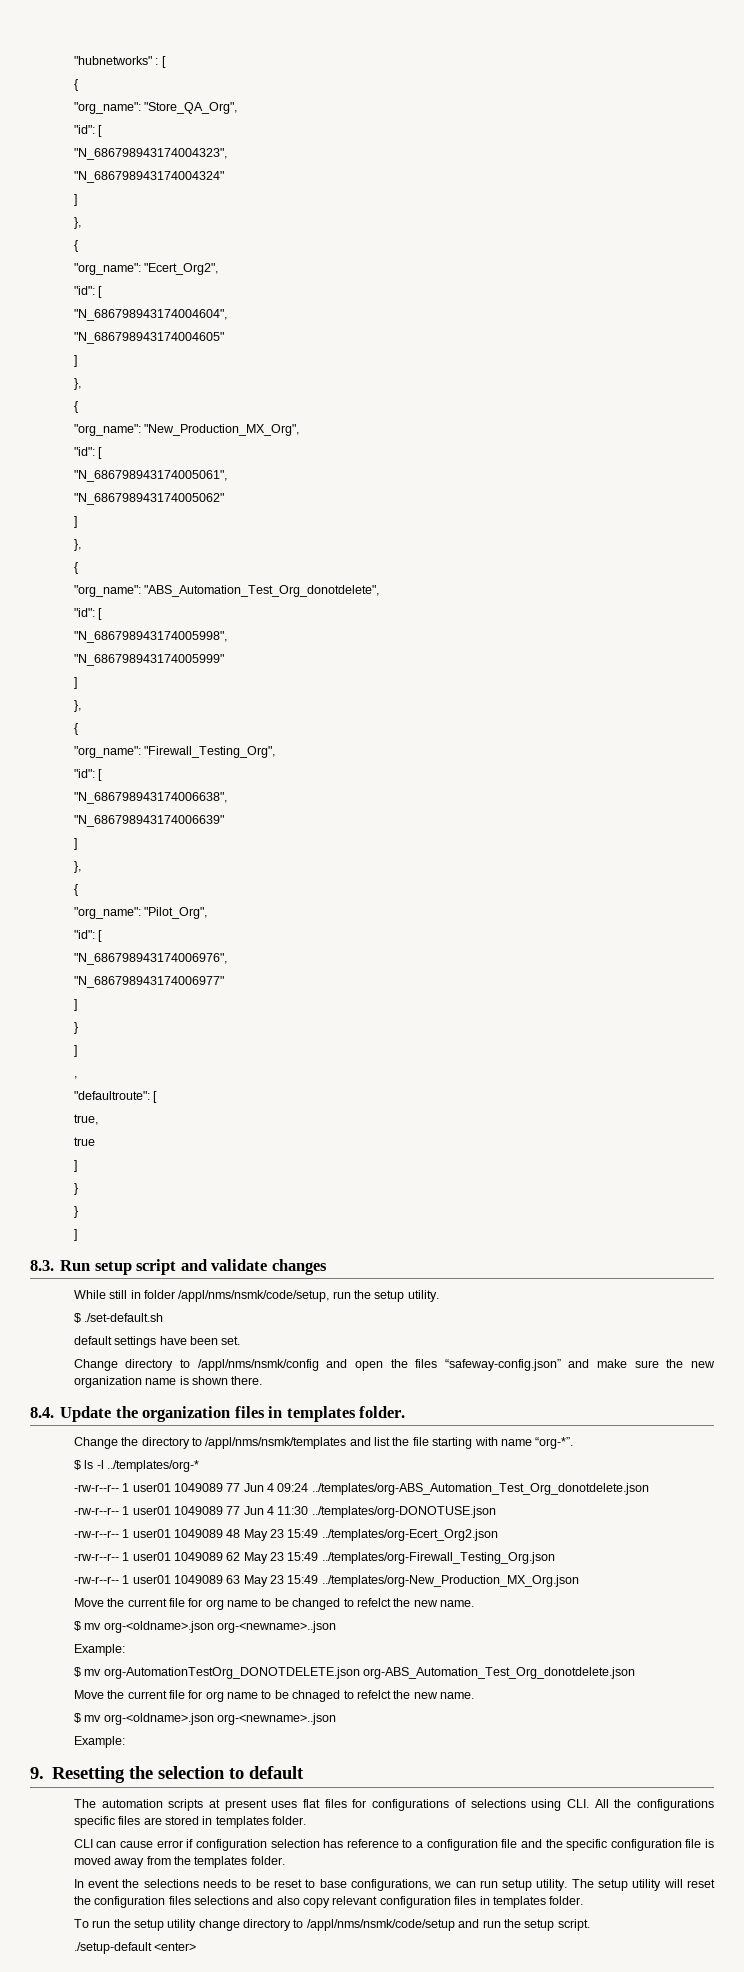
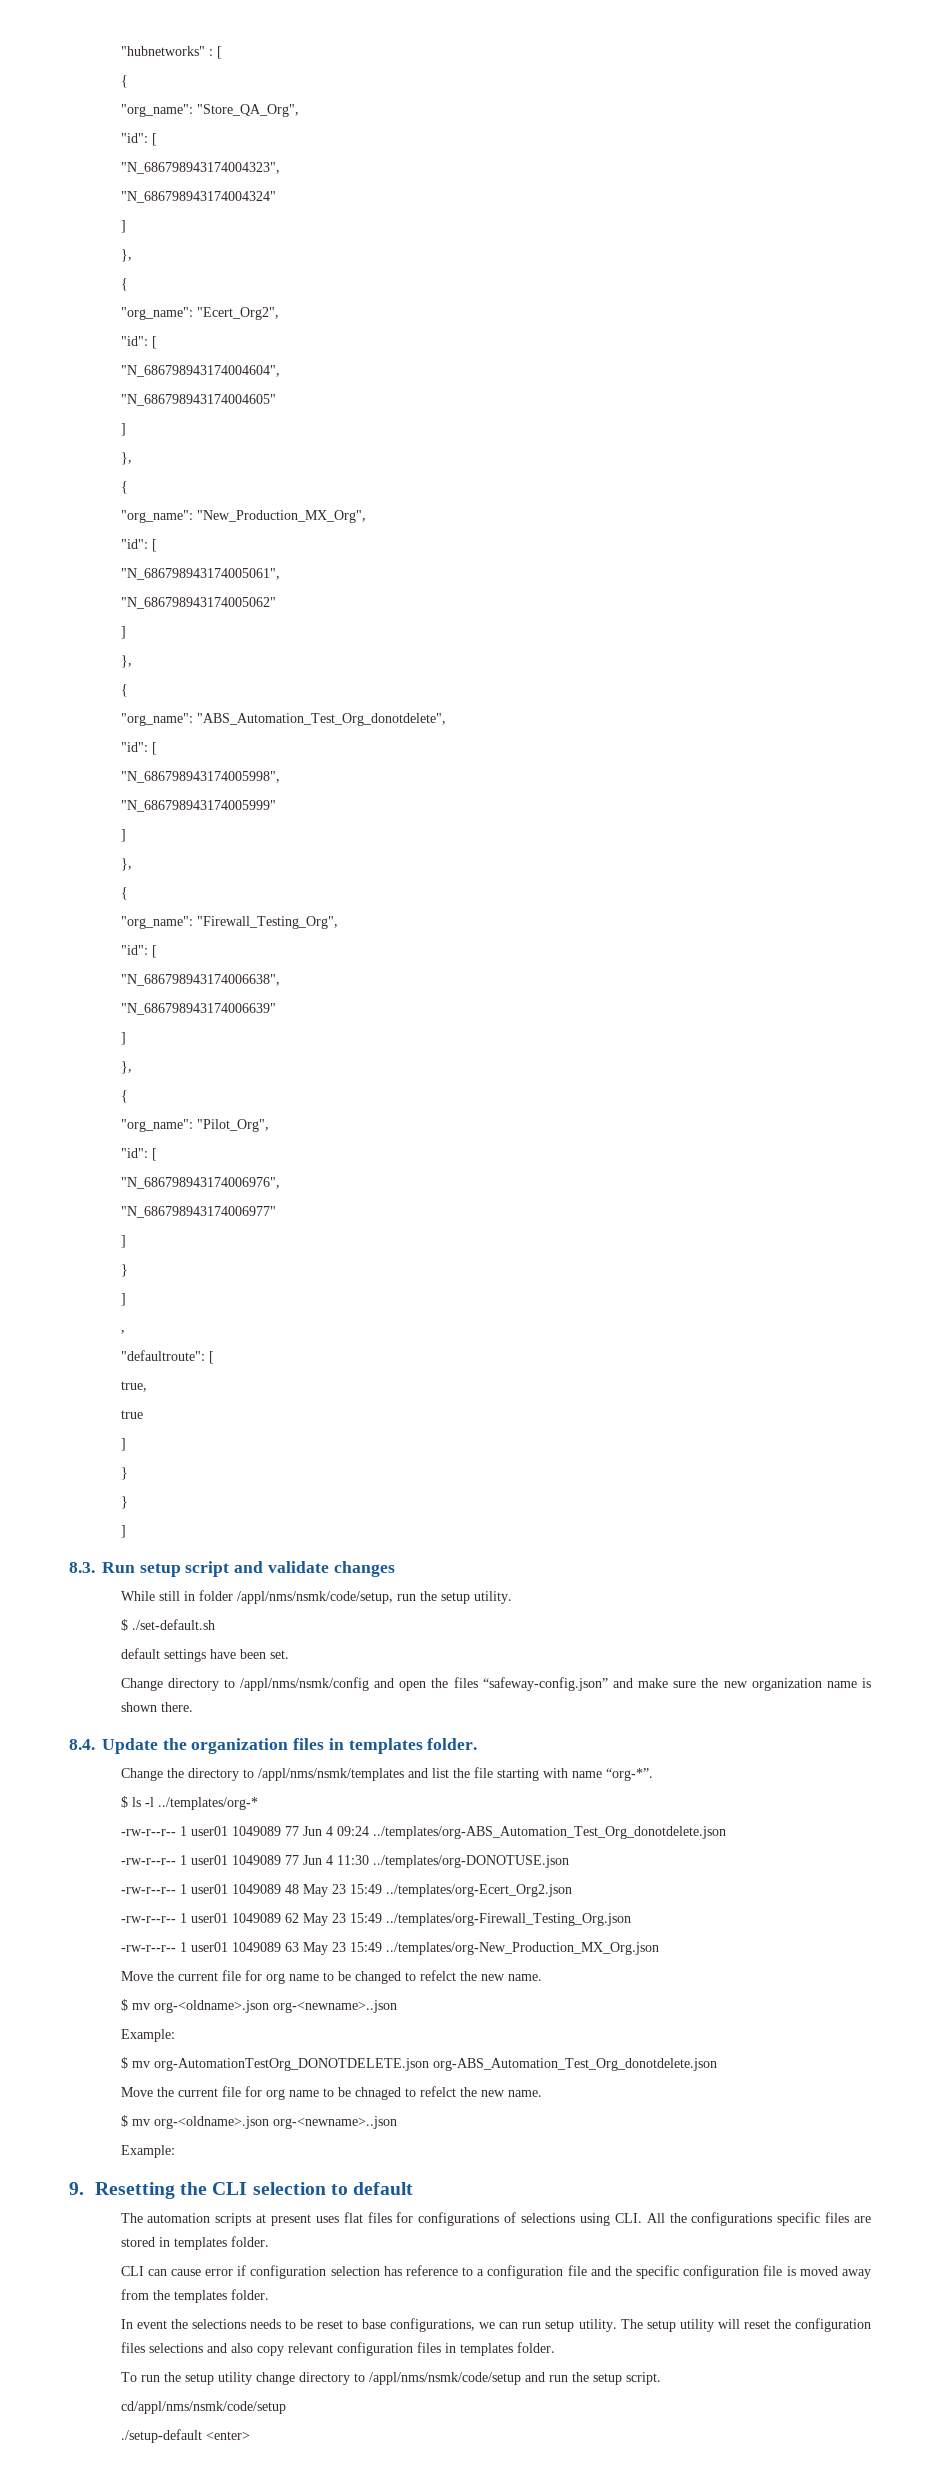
- 9. Resetting the selection to default
+ 9. Resetting the CLI selection to default
+ cd/appl/nms/nsmk/code/setup

